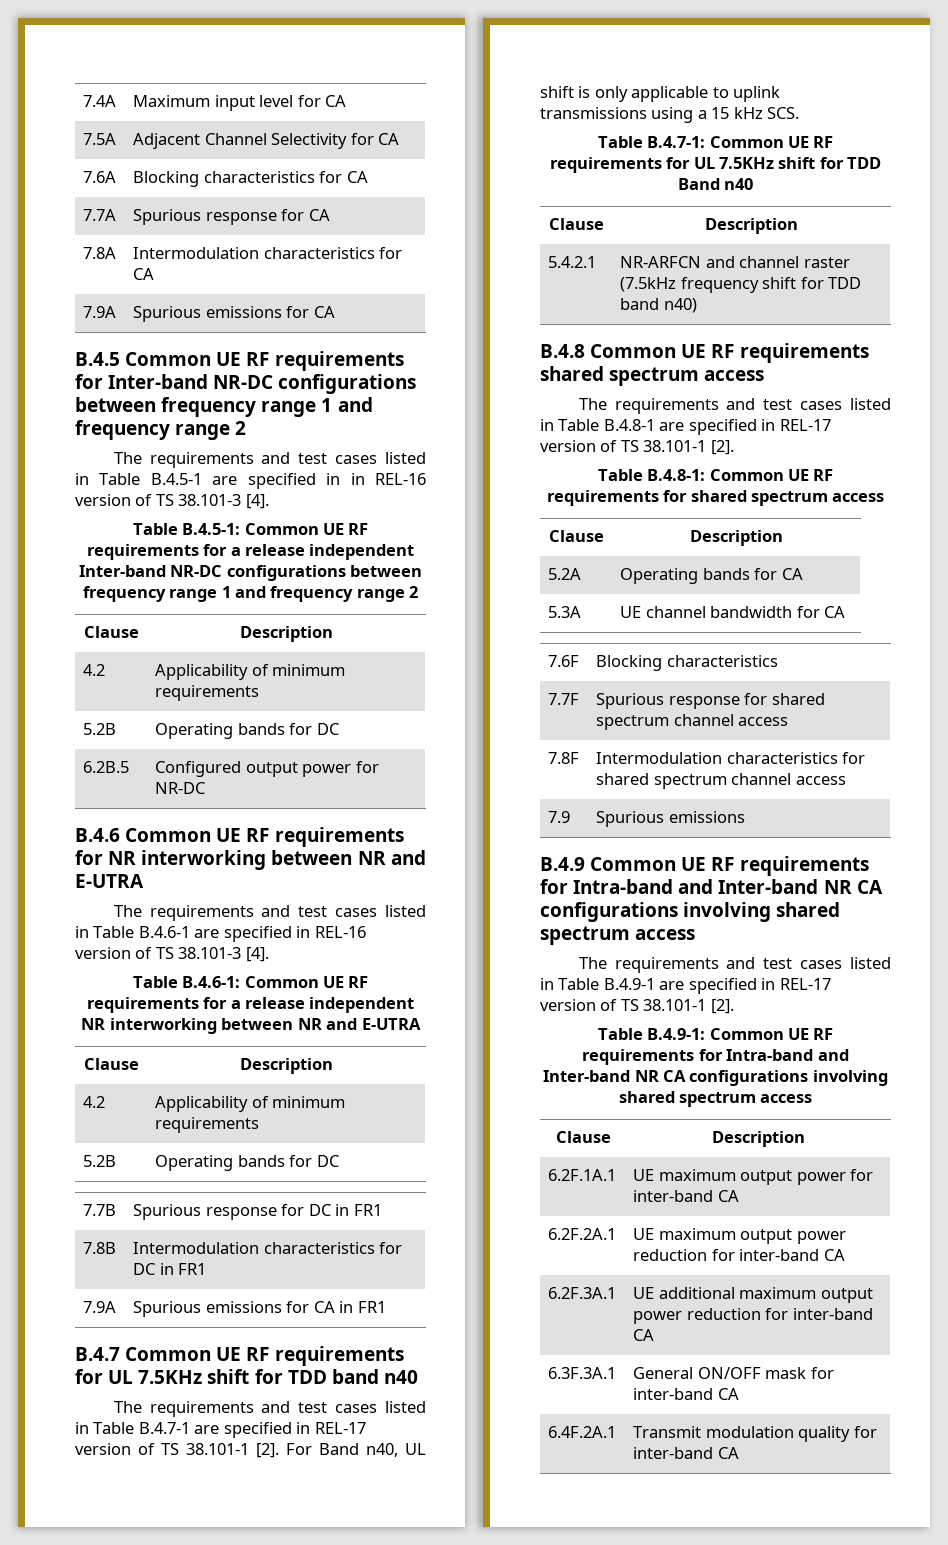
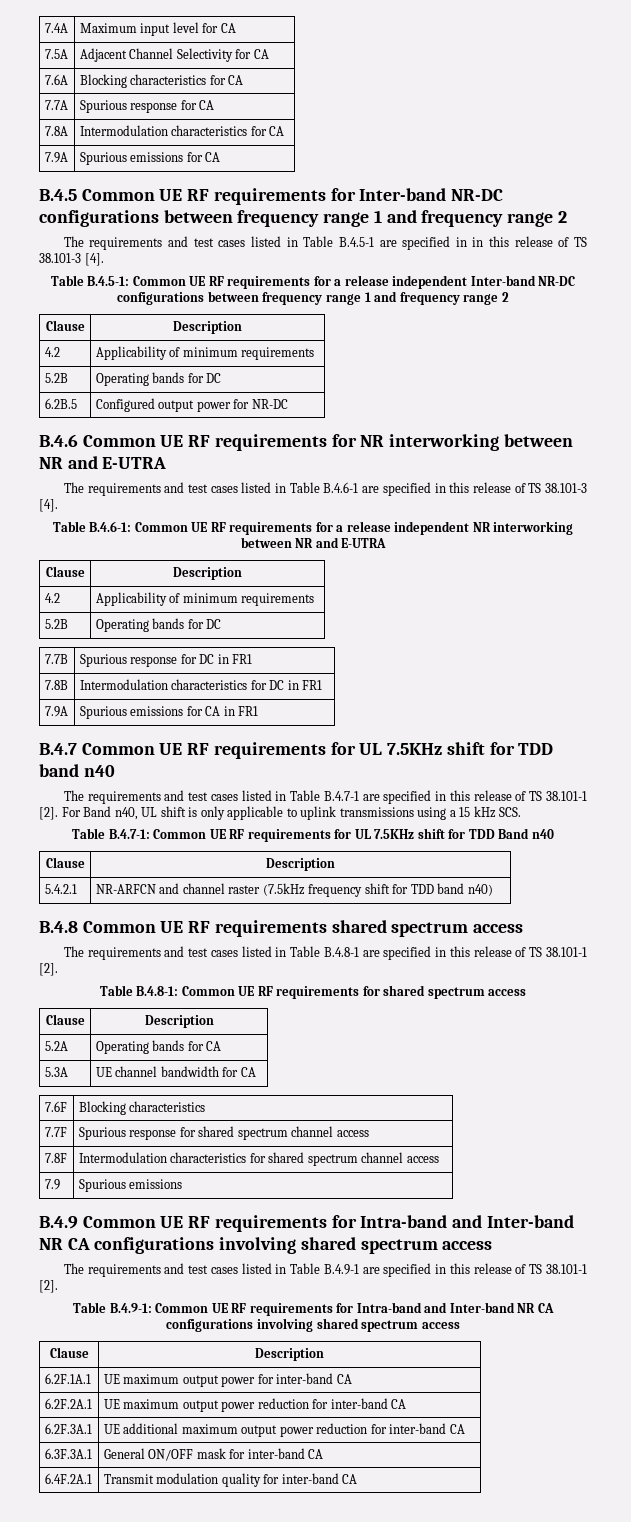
- The requirements and test cases listed in Table B.4.5-1 are specified in in REL-16 version of TS 38.101-3 [4].
+ The requirements and test cases listed in Table B.4.5-1 are specified in in this release of TS 38.101-3 [4].
- The requirements and test cases listed in Table B.4.6-1 are specified in REL-16 version of TS 38.101-3 [4].
+ The requirements and test cases listed in Table B.4.6-1 are specified in this release of TS 38.101-3 [4].
- The requirements and test cases listed in Table B.4.7-1 are specified in REL-17 version of TS 38.101-1 [2].
+ The requirements and test cases listed in Table B.4.7-1 are specified in this release of TS 38.101-1 [2].
- The requirements and test cases listed in Table B.4.8-1 are specified in REL-17 version of TS 38.101-1 [2].
+ The requirements and test cases listed in Table B.4.8-1 are specified in this release of TS 38.101-1 [2].
- The requirements and test cases listed in Table B.4.9-1 are specified in REL-17 version of TS 38.101-1 [2].
+ The requirements and test cases listed in Table B.4.9-1 are specified in this release of TS 38.101-1 [2].

